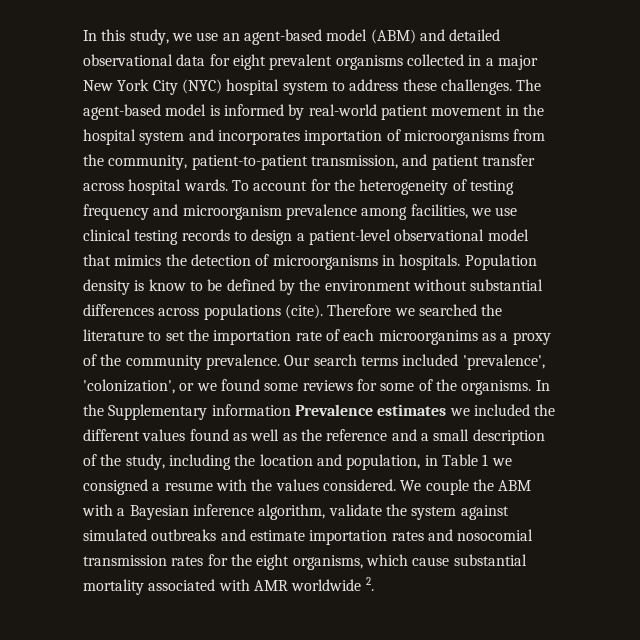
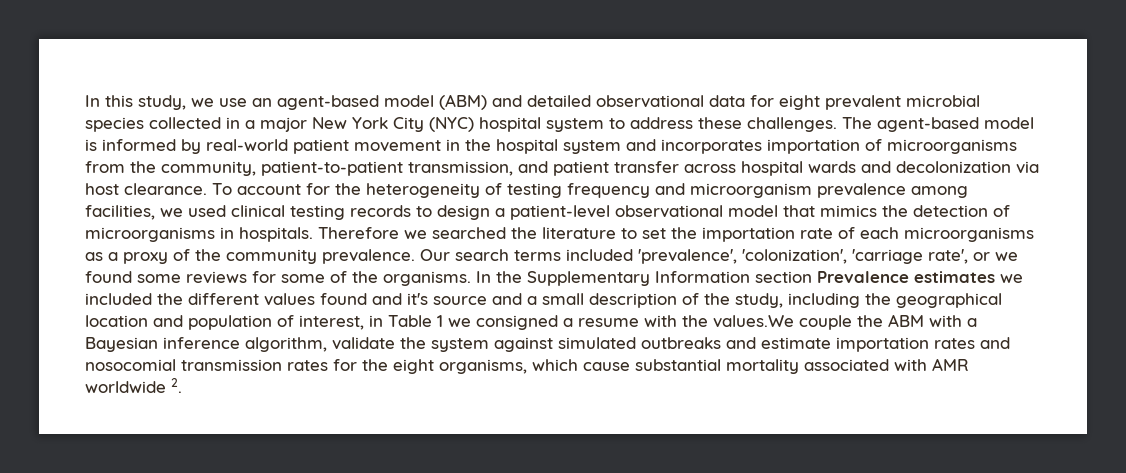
- In this study, we use an agent-based model (ABM) and detailed observational data for eight prevalent organisms collected in a major New York City (NYC) hospital system to address these challenges.
+ In this study, we use an agent-based model (ABM) and detailed observational data for eight prevalent microbial species collected in a major New York City (NYC) hospital system to address these challenges.
- The agent-based model is informed by real-world patient movement in the hospital system and incorporates importation of microorganisms from the community, patient-to-patient transmission, and patient transfer across hospital wards.
+ The agent-based model is informed by real-world patient movement in the hospital system and incorporates importation of microorganisms from the community, patient-to-patient transmission, and patient transfer across hospital wards and decolonization via host clearance.
- To account for the heterogeneity of testing frequency and microorganism prevalence among facilities, we use clinical testing records to design a patient-level observational model that mimics the detection of microorganisms in hospitals.
+ To account for the heterogeneity of testing frequency and microorganism prevalence among facilities, we used clinical testing records to design a patient-level observational model that mimics the detection of microorganisms in hospitals.
- Population density is know to be defined by the environment without substantial differences across populations (cite).
- Therefore we searched the literature to set the importation rate of each microorganims as a proxy of the community prevalence.
+ Therefore we searched the literature to set the importation rate of each microorganisms as a proxy of the community prevalence.
- Our search terms included 'prevalence', 'colonization', or we found some reviews for some of the organisms.
+ Our search terms included 'prevalence', 'colonization', 'carriage rate', or we found some reviews for some of the organisms.
- In the Supplementary information Prevalence estimates we included the different values found as well as the reference and a small description of the study, including the location and population, in Table 1 we consigned a resume with the values considered. We couple the ABM with a Bayesian inference algorithm, validate the system against simulated outbreaks and estimate importation rates and nosocomial transmission rates for the eight organisms, which cause substantial mortality associated with AMR worldwide 2.
+ In the Supplementary Information section Prevalence estimates we included the different values found and it's source and a small description of the study, including the geographical location and population of interest, in Table 1 we consigned a resume with the values.We couple the ABM with a Bayesian inference algorithm, validate the system against simulated outbreaks and estimate importation rates and nosocomial transmission rates for the eight organisms, which cause substantial mortality associated with AMR worldwide 2.

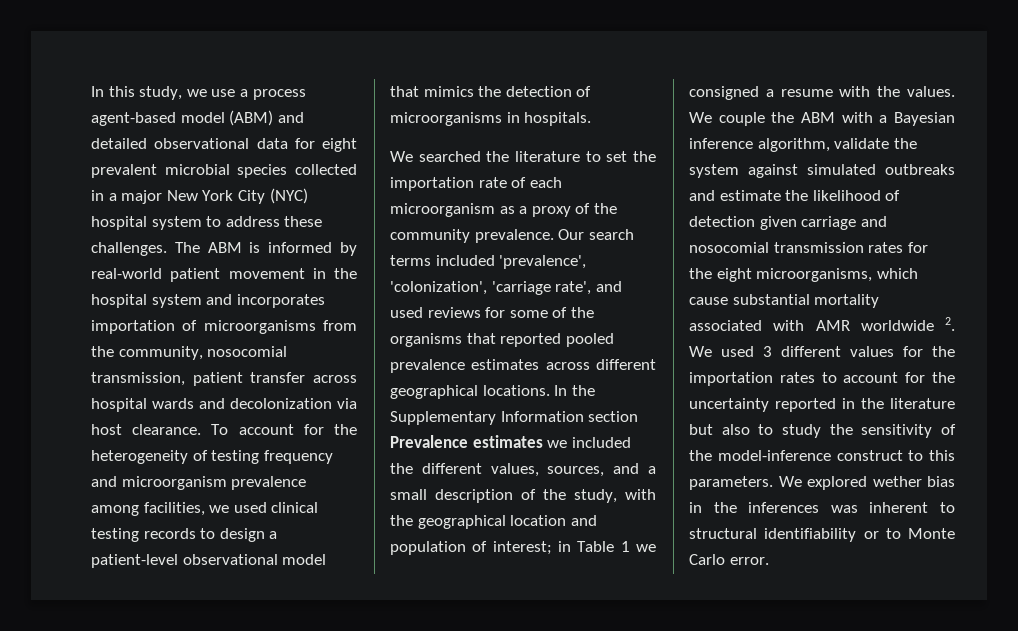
- In this study, we use an agent-based model (ABM) and detailed observational data for eight prevalent microbial species collected in a major New York City (NYC) hospital system to address these challenges.
+ In this study, we use a process agent-based model (ABM) and detailed observational data for eight prevalent microbial species collected in a major New York City (NYC) hospital system to address these challenges.
- The agent-based model is informed by real-world patient movement in the hospital system and incorporates importation of microorganisms from the community, patient-to-patient transmission, and patient transfer across hospital wards and decolonization via host clearance.
+ The ABM is informed by real-world patient movement in the hospital system and incorporates importation of microorganisms from the community, nosocomial transmission, patient transfer across hospital wards and decolonization via host clearance.
- To account for the heterogeneity of testing frequency and microorganism prevalence among facilities, we used clinical testing records to design a patient-level observational model that mimics the detection of microorganisms in hospitals. Therefore we searched the literature to set the importation rate of each microorganisms as a proxy of the community prevalence.
+ To account for the heterogeneity of testing frequency and microorganism prevalence among facilities, we used clinical testing records to design a patient-level observational model that mimics the detection of microorganisms in hospitals.
+ We searched the literature to set the importation rate of each microorganism as a proxy of the community prevalence.
- Our search terms included 'prevalence', 'colonization', 'carriage rate', or we found some reviews for some of the organisms.
+ Our search terms included 'prevalence', 'colonization', 'carriage rate', and used reviews for some of the organisms that reported pooled prevalence estimates across different geographical locations.
- In the Supplementary Information section Prevalence estimates we included the different values found and it's source and a small description of the study, including the geographical location and population of interest, in Table 1 we consigned a resume with the values.We couple the ABM with a Bayesian inference algorithm, validate the system against simulated outbreaks and estimate importation rates and nosocomial transmission rates for the eight organisms, which cause substantial mortality associated with AMR worldwide 2.
+ In the Supplementary Information section Prevalence estimates we included the different values, sources, and a small description of the study, with the geographical location and population of interest; in Table 1 we consigned a resume with the values. We couple the ABM with a Bayesian inference algorithm, validate the system against simulated outbreaks and estimate the likelihood of detection given carriage and nosocomial transmission rates for the eight microorganisms, which cause substantial mortality associated with AMR worldwide 2. We used 3 different values for the importation rates to account for the uncertainty reported in the literature but also to study the sensitivity of the model-inference construct to this parameters. We explored wether bias in the inferences was inherent to structural identifiability or to Monte Carlo error.

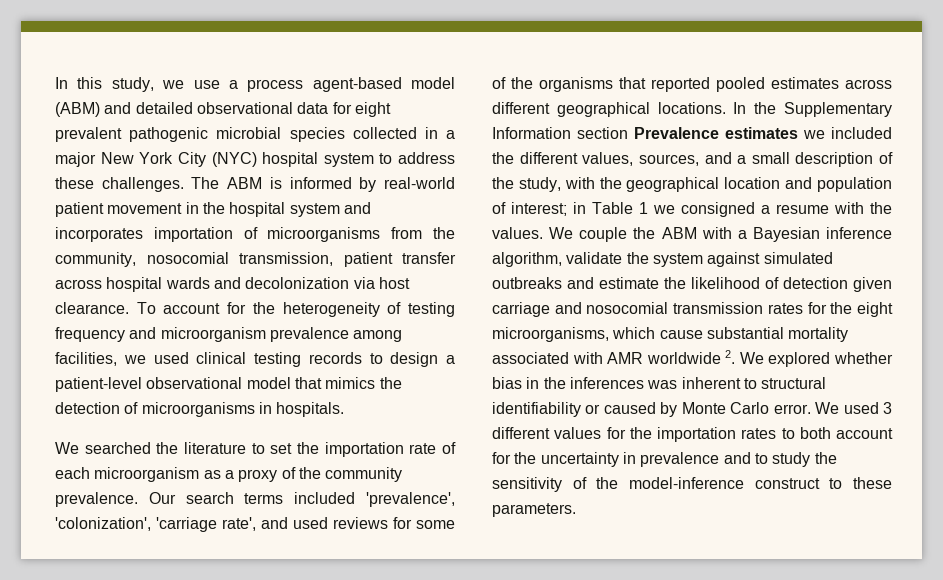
- In this study, we use a process agent-based model (ABM) and detailed observational data for eight prevalent microbial species collected in a major New York City (NYC) hospital system to address these challenges.
+ In this study, we use a process agent-based model (ABM) and detailed observational data for eight prevalent pathogenic microbial species collected in a major New York City (NYC) hospital system to address these challenges.
- Our search terms included 'prevalence', 'colonization', 'carriage rate', and used reviews for some of the organisms that reported pooled prevalence estimates across different geographical locations.
+ Our search terms included 'prevalence', 'colonization', 'carriage rate', and used reviews for some of the organisms that reported pooled estimates across different geographical locations.
- We couple the ABM with a Bayesian inference algorithm, validate the system against simulated outbreaks and estimate the likelihood of detection given carriage and nosocomial transmission rates for the eight microorganisms, which cause substantial mortality associated with AMR worldwide 2. We used 3 different values for the importation rates to account for the uncertainty reported in the literature but also to study the sensitivity of the model-inference construct to this parameters. We explored wether bias in the inferences was inherent to structural identifiability or to Monte Carlo error.
+ We couple the ABM with a Bayesian inference algorithm, validate the system against simulated outbreaks and estimate the likelihood of detection given carriage and nosocomial transmission rates for the eight microorganisms, which cause substantial mortality associated with AMR worldwide 2. We explored whether bias in the inferences was inherent to structural identifiability or caused by Monte Carlo error.
+ We used 3 different values for the importation rates to both account for the uncertainty in prevalence and to study the sensitivity of the model-inference construct to these parameters.

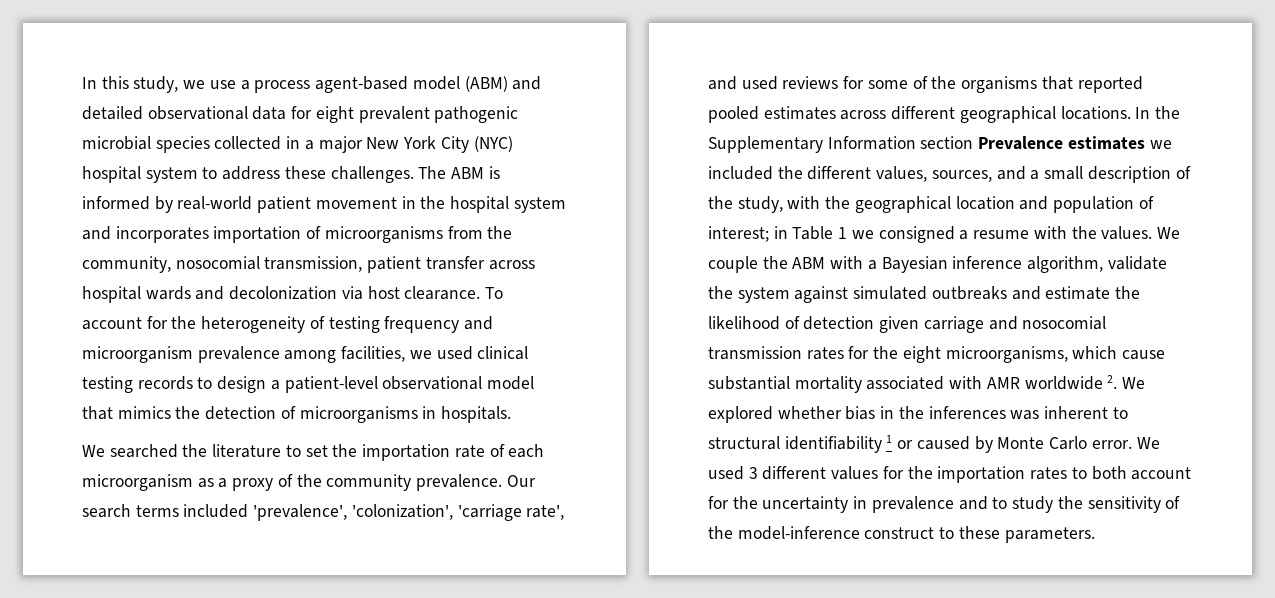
- We couple the ABM with a Bayesian inference algorithm, validate the system against simulated outbreaks and estimate the likelihood of detection given carriage and nosocomial transmission rates for the eight microorganisms, which cause substantial mortality associated with AMR worldwide 2. We explored whether bias in the inferences was inherent to structural identifiability or caused by Monte Carlo error.
+ We couple the ABM with a Bayesian inference algorithm, validate the system against simulated outbreaks and estimate the likelihood of detection given carriage and nosocomial transmission rates for the eight microorganisms, which cause substantial mortality associated with AMR worldwide 2. We explored whether bias in the inferences was inherent to structural identifiability 1 or caused by Monte Carlo error.

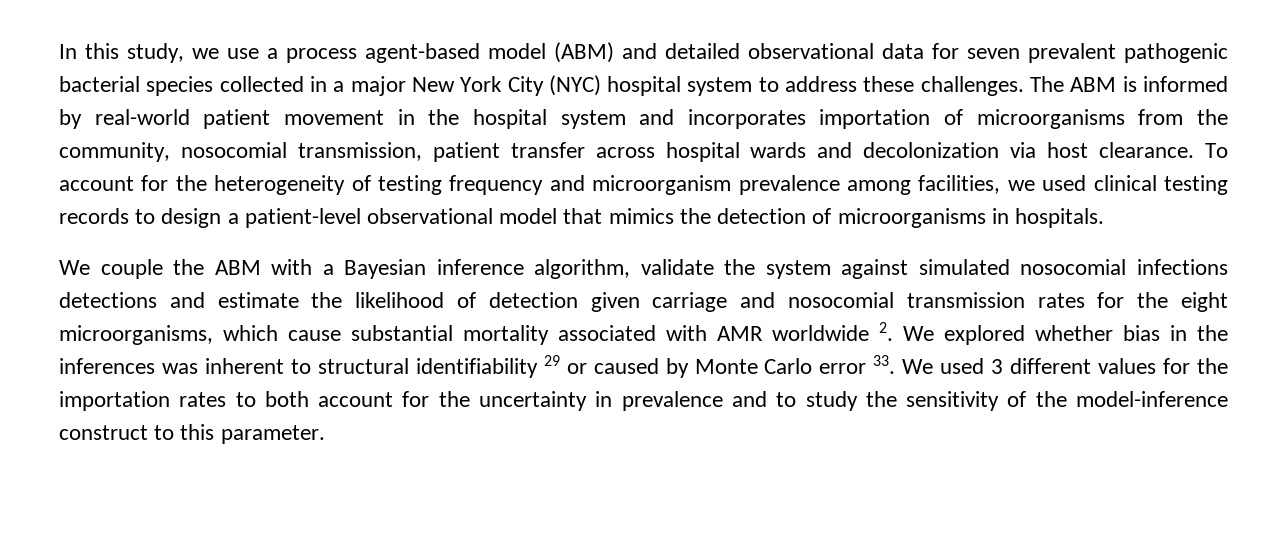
- In this study, we use a process agent-based model (ABM) and detailed observational data for eight prevalent pathogenic microbial species collected in a major New York City (NYC) hospital system to address these challenges.
+ In this study, we use a process agent-based model (ABM) and detailed observational data for seven prevalent pathogenic bacterial species collected in a major New York City (NYC) hospital system to address these challenges.
- We searched the literature to set the importation rate of each microorganism as a proxy of the community prevalence. Our search terms included 'prevalence', 'colonization', 'carriage rate', and used reviews for some of the organisms that reported pooled estimates across different geographical locations. In the Supplementary Information section Prevalence estimates we included the different values, sources, and a small description of the study, with the geographical location and population of interest; in Table 1 we consigned a resume with the values. We couple the ABM with a Bayesian inference algorithm, validate the system against simulated outbreaks and estimate the likelihood of detection given carriage and nosocomial transmission rates for the eight microorganisms, which cause substantial mortality associated with AMR worldwide 2. We explored whether bias in the inferences was inherent to structural identifiability 1 or caused by Monte Carlo error. We used 3 different values for the importation rates to both account for the uncertainty in prevalence and to study the sensitivity of the model-inference construct to these parameters.
+ We couple the ABM with a Bayesian inference algorithm, validate the system against simulated nosocomial infections detections and estimate the likelihood of detection given carriage and nosocomial transmission rates for the eight microorganisms, which cause substantial mortality associated with AMR worldwide 2. We explored whether bias in the inferences was inherent to structural identifiability 29 or caused by Monte Carlo error 33. We used 3 different values for the importation rates to both account for the uncertainty in prevalence and to study the sensitivity of the model-inference construct to this parameter.

